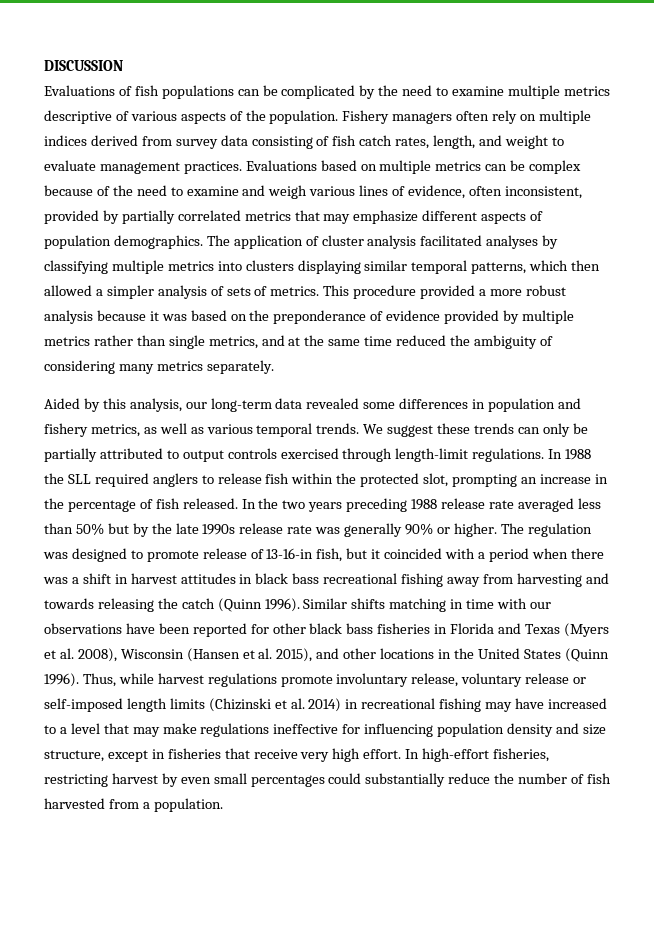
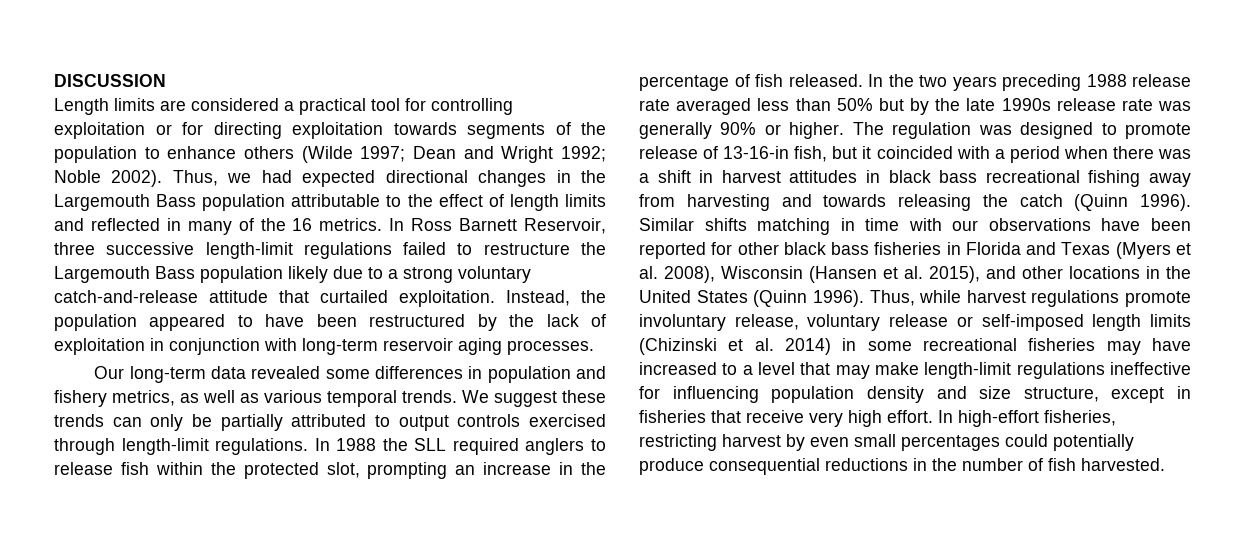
- Evaluations of fish populations can be complicated by the need to examine multiple metrics descriptive of various aspects of the population. Fishery managers often rely on multiple indices derived from survey data consisting of fish catch rates, length, and weight to evaluate management practices. Evaluations based on multiple metrics can be complex because of the need to examine and weigh various lines of evidence, often inconsistent, provided by partially correlated metrics that may emphasize different aspects of population demographics. The application of cluster analysis facilitated analyses by classifying multiple metrics into clusters displaying similar temporal patterns, which then allowed a simpler analysis of sets of metrics. This procedure provided a more robust analysis because it was based on the preponderance of evidence provided by multiple metrics rather than single metrics, and at the same time reduced the ambiguity of considering many metrics separately.
- Aided by this analysis, our long-term data revealed some differences in population and fishery metrics, as well as various temporal trends.
+ Length limits are considered a practical tool for controlling exploitation or for directing exploitation towards segments of the population to enhance others (Wilde 1997; Dean and Wright 1992; Noble 2002). Thus, we had expected directional changes in the Largemouth Bass population attributable to the effect of length limits and reflected in many of the 16 metrics. In Ross Barnett Reservoir, three successive length-limit regulations failed to restructure the Largemouth Bass population likely due to a strong voluntary catch-and-release attitude that curtailed exploitation. Instead, the population appeared to have been restructured by the lack of exploitation in conjunction with long-term reservoir aging processes.
+ Our long-term data revealed some differences in population and fishery metrics, as well as various temporal trends.
- Thus, while harvest regulations promote involuntary release, voluntary release or self-imposed length limits (Chizinski et al. 2014) in recreational fishing may have increased to a level that may make regulations ineffective for influencing population density and size structure, except in fisheries that receive very high effort.
+ Thus, while harvest regulations promote involuntary release, voluntary release or self-imposed length limits (Chizinski et al. 2014) in some recreational fisheries may have increased to a level that may make length-limit regulations ineffective for influencing population density and size structure, except in fisheries that receive very high effort.
- In high-effort fisheries, restricting harvest by even small percentages could substantially reduce the number of fish harvested from a population.
+ In high-effort fisheries, restricting harvest by even small percentages could potentially produce consequential reductions in the number of fish harvested.

